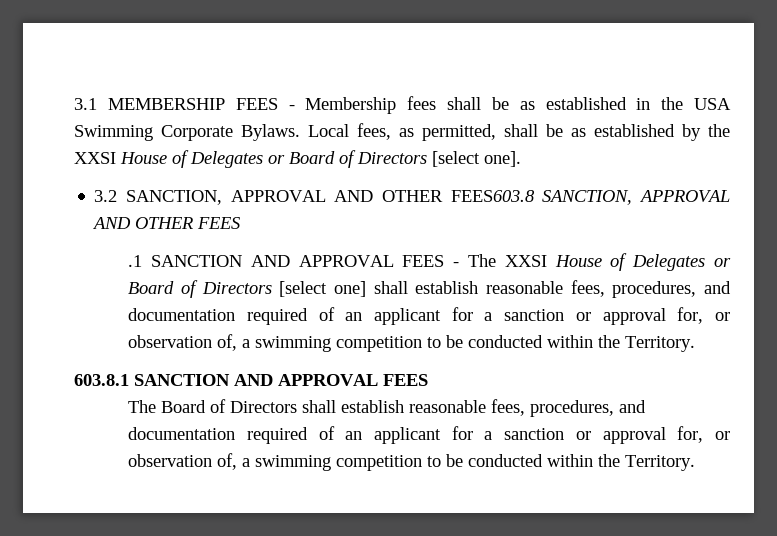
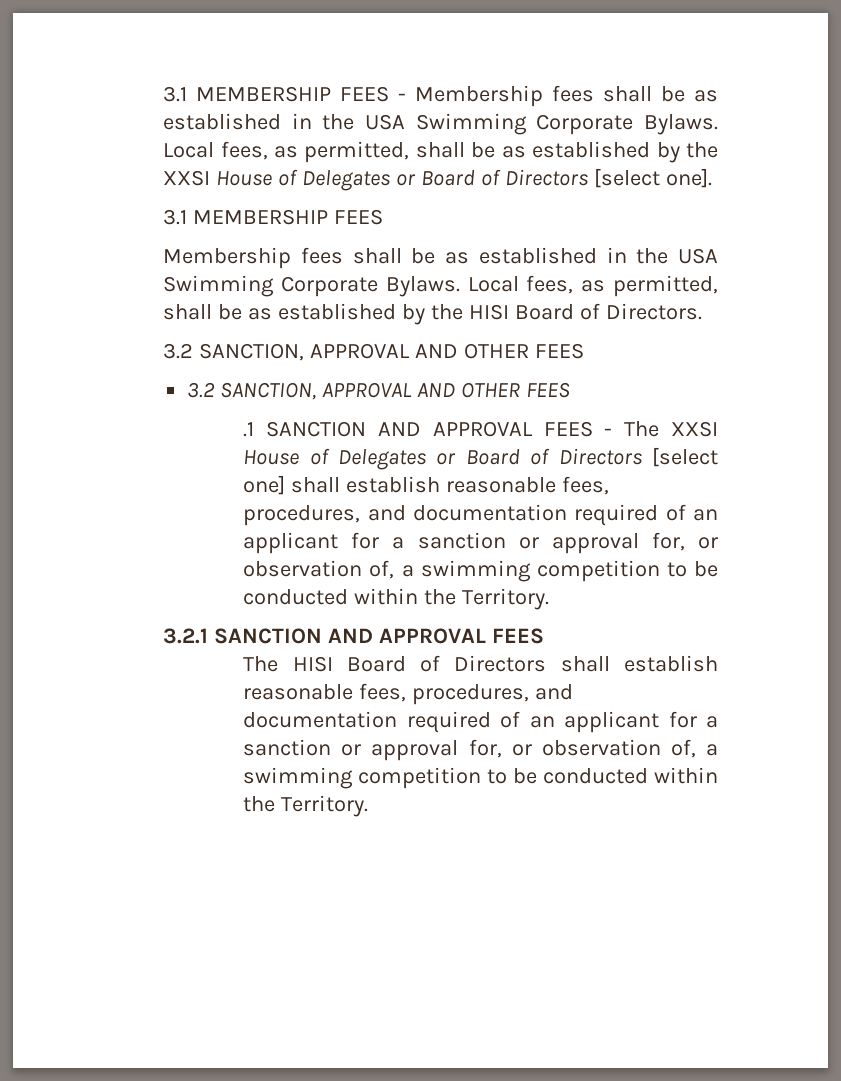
  Local fees, as permitted, shall be as established by the XXSI House of Delegates or Board of Directors [select one].
- 3.2 SANCTION, APPROVAL AND OTHER FEES603.8 SANCTION, APPROVAL AND OTHER FEES
+ 3.1 MEMBERSHIP FEES
+ Membership fees shall be as established in the USA Swimming Corporate Bylaws. Local fees, as permitted, shall be as established by the HISI Board of Directors.
+ 3.2 SANCTION, APPROVAL AND OTHER FEES
+ 3.2 SANCTION, APPROVAL AND OTHER FEES
- 603.8.1 SANCTION AND APPROVAL FEES
+ 3.2.1 SANCTION AND APPROVAL FEES
- The Board of Directors shall establish reasonable fees, procedures, and documentation required of an applicant for a sanction or approval for, or observation of, a swimming competition to be conducted within the Territory.
+ The HISI Board of Directors shall establish reasonable fees, procedures, and documentation required of an applicant for a sanction or approval for, or observation of, a swimming competition to be conducted within the Territory.

